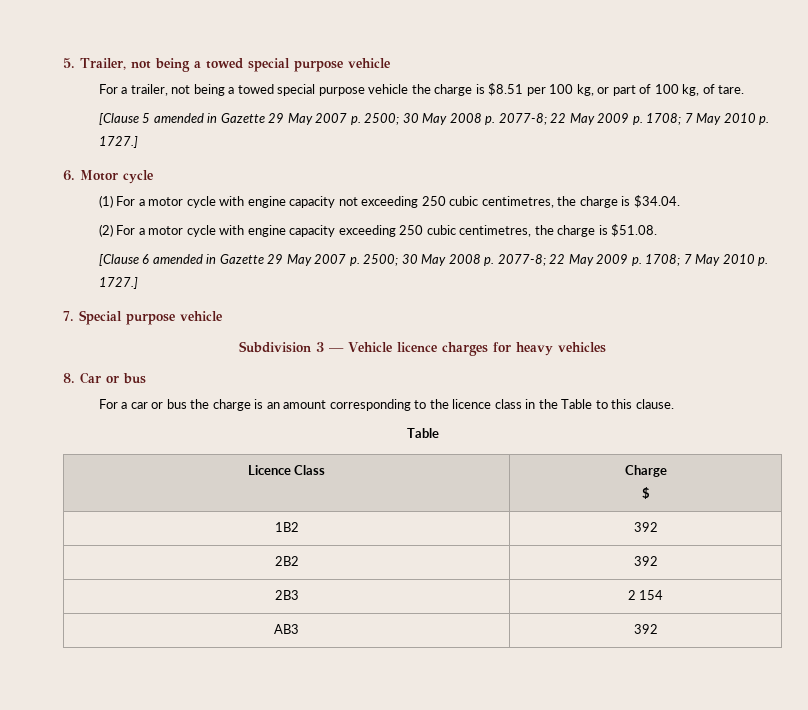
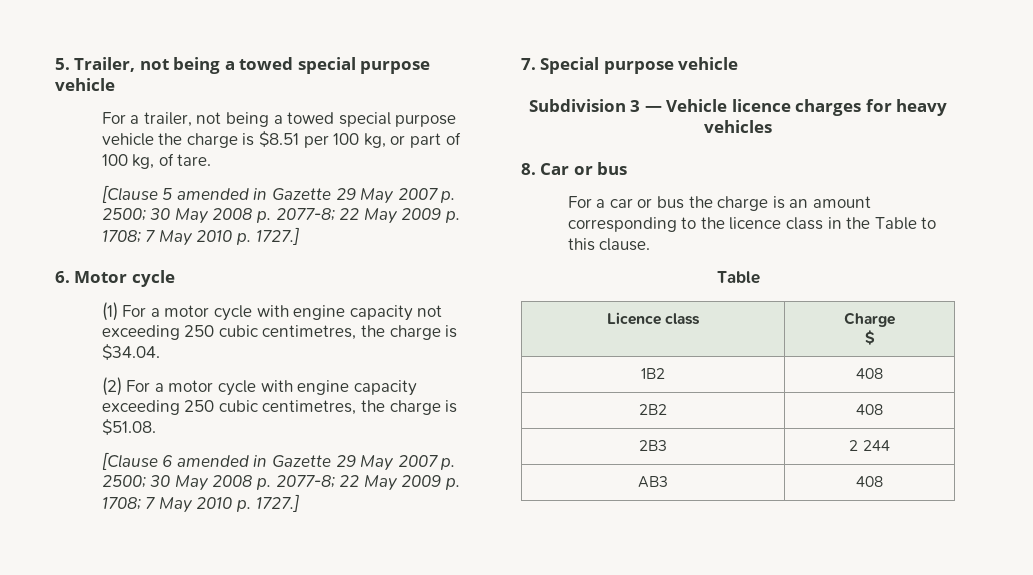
- Licence Class | Charge
+ Licence class | Charge
- 1B2 | 392
+ 1B2 | 408
- 2B2 | 392
+ 2B2 | 408
- 2B3 | 2 154
+ 2B3 | 2 244
- AB3 | 392
+ AB3 | 408

